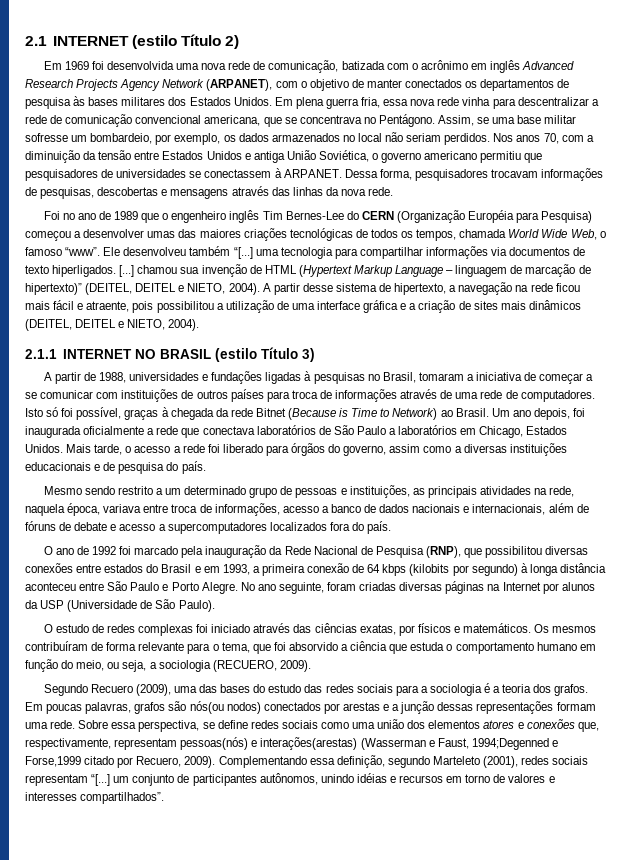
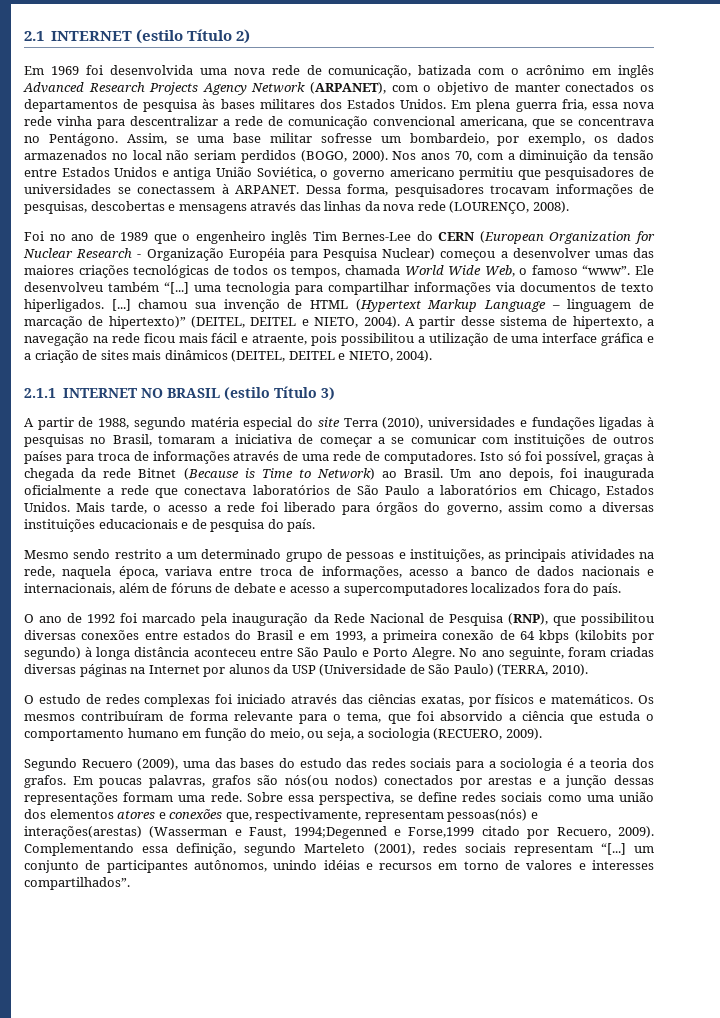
- Assim, se uma base militar sofresse um bombardeio, por exemplo, os dados armazenados no local não seriam perdidos.
+ Assim, se uma base militar sofresse um bombardeio, por exemplo, os dados armazenados no local não seriam perdidos (BOGO, 2000).
- Dessa forma, pesquisadores trocavam informações de pesquisas, descobertas e mensagens através das linhas da nova rede.
+ Dessa forma, pesquisadores trocavam informações de pesquisas, descobertas e mensagens através das linhas da nova rede (LOURENÇO, 2008).
- Foi no ano de 1989 que o engenheiro inglês Tim Bernes-Lee do CERN (Organização Européia para Pesquisa) começou a desenvolver umas das maiores criações tecnológicas de todos os tempos, chamada World Wide Web, o famoso “www”.
+ Foi no ano de 1989 que o engenheiro inglês Tim Bernes-Lee do CERN (European Organization for Nuclear Research - Organização Européia para Pesquisa Nuclear) começou a desenvolver umas das maiores criações tecnológicas de todos os tempos, chamada World Wide Web, o famoso “www”.
- A partir de 1988, universidades e fundações ligadas à pesquisas no Brasil, tomaram a iniciativa de começar a se comunicar com instituições de outros países para troca de informações através de uma rede de computadores.
+ A partir de 1988, segundo matéria especial do site Terra (2010), universidades e fundações ligadas à pesquisas no Brasil, tomaram a iniciativa de começar a se comunicar com instituições de outros países para troca de informações através de uma rede de computadores.
- No ano seguinte, foram criadas diversas páginas na Internet por alunos da USP (Universidade de São Paulo).
+ No ano seguinte, foram criadas diversas páginas na Internet por alunos da USP (Universidade de São Paulo) (TERRA, 2010).

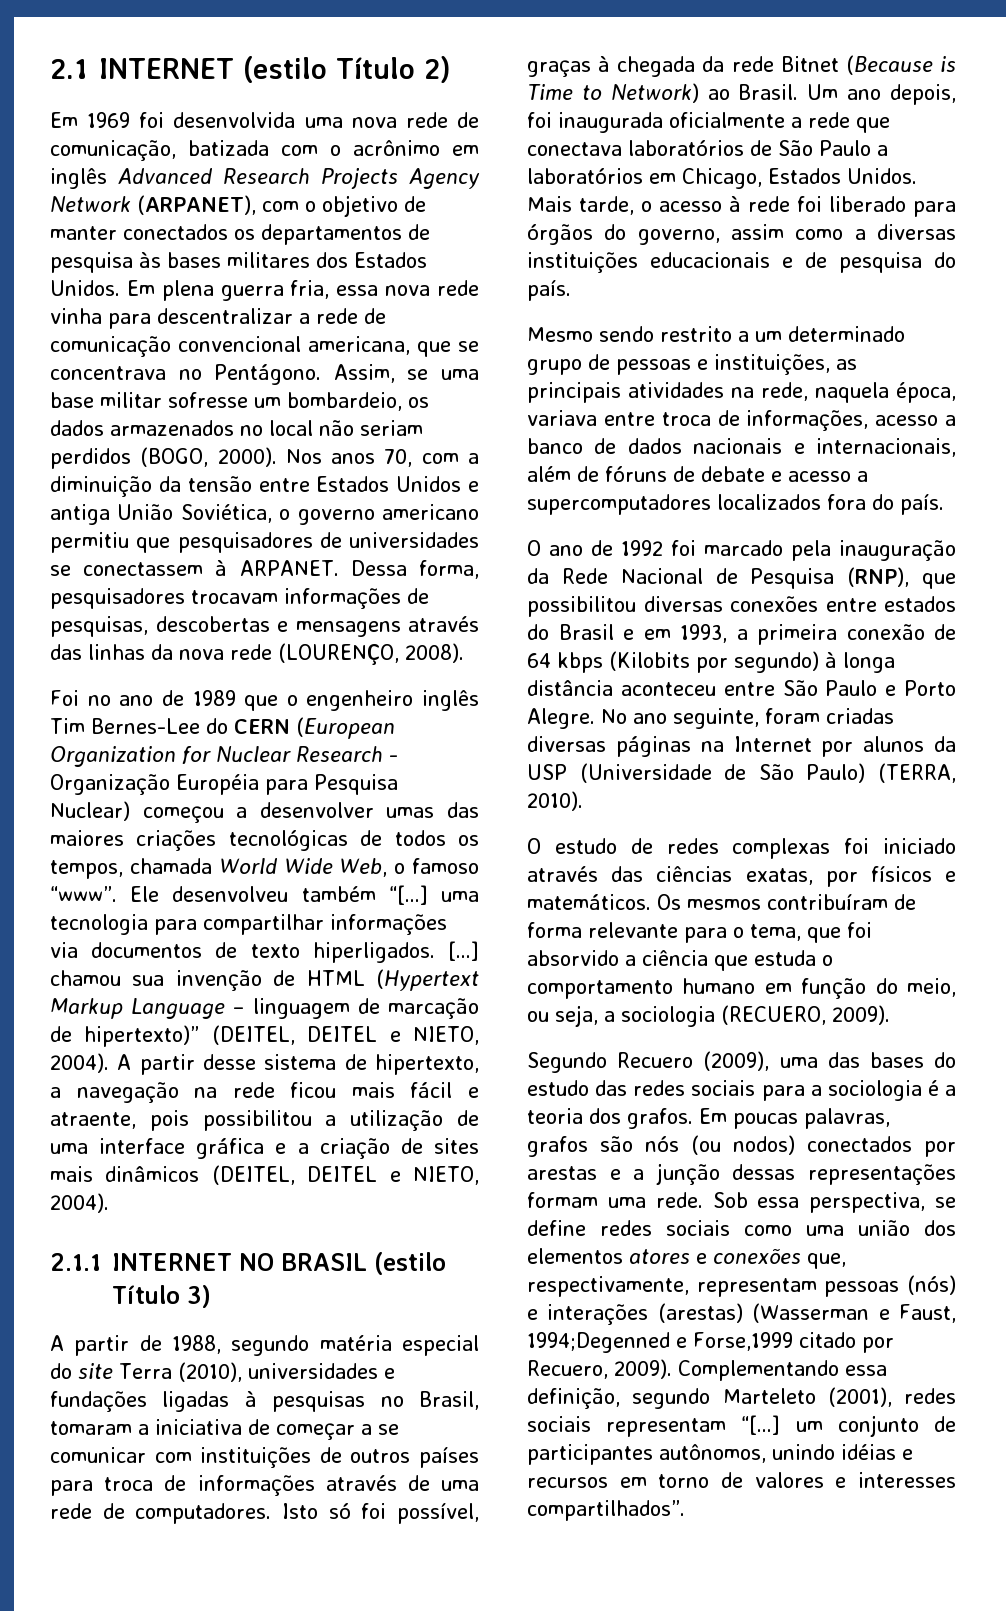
- Assim, se uma base militar sofresse um bombardeio, por exemplo, os dados armazenados no local não seriam perdidos (BOGO, 2000).
+ Assim, se uma base militar sofresse um bombardeio, os dados armazenados no local não seriam perdidos (BOGO, 2000).
- Mais tarde, o acesso a rede foi liberado para órgãos do governo, assim como a diversas instituições educacionais e de pesquisa do país.
+ Mais tarde, o acesso à rede foi liberado para órgãos do governo, assim como a diversas instituições educacionais e de pesquisa do país.
- O ano de 1992 foi marcado pela inauguração da Rede Nacional de Pesquisa (RNP), que possibilitou diversas conexões entre estados do Brasil e em 1993, a primeira conexão de 64 kbps (kilobits por segundo) à longa distância aconteceu entre São Paulo e Porto Alegre.
+ O ano de 1992 foi marcado pela inauguração da Rede Nacional de Pesquisa (RNP), que possibilitou diversas conexões entre estados do Brasil e em 1993, a primeira conexão de 64 kbps (Kilobits por segundo) à longa distância aconteceu entre São Paulo e Porto Alegre.
- Em poucas palavras, grafos são nós(ou nodos) conectados por arestas e a junção dessas representações formam uma rede.
+ Em poucas palavras, grafos são nós (ou nodos) conectados por arestas e a junção dessas representações formam uma rede.
- Sobre essa perspectiva, se define redes sociais como uma união dos elementos atores e conexões que, respectivamente, representam pessoas(nós) e interações(arestas) (Wasserman e Faust, 1994;Degenned e Forse,1999 citado por Recuero, 2009).
+ Sob essa perspectiva, se define redes sociais como uma união dos elementos atores e conexões que, respectivamente, representam pessoas (nós) e interações (arestas) (Wasserman e Faust, 1994;Degenned e Forse,1999 citado por Recuero, 2009).

